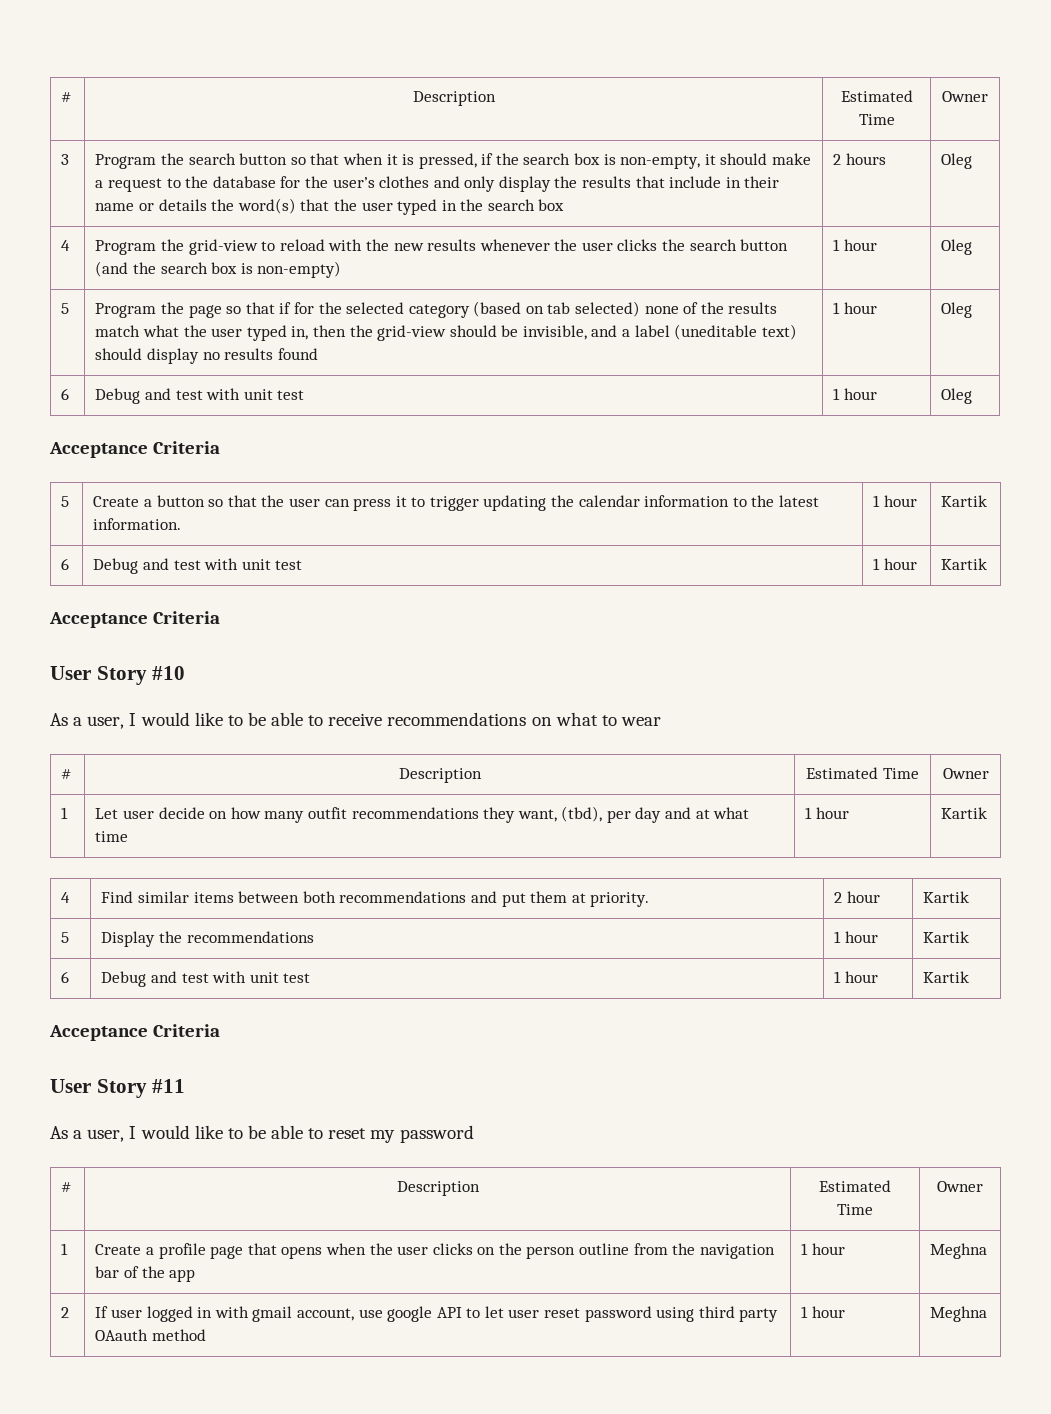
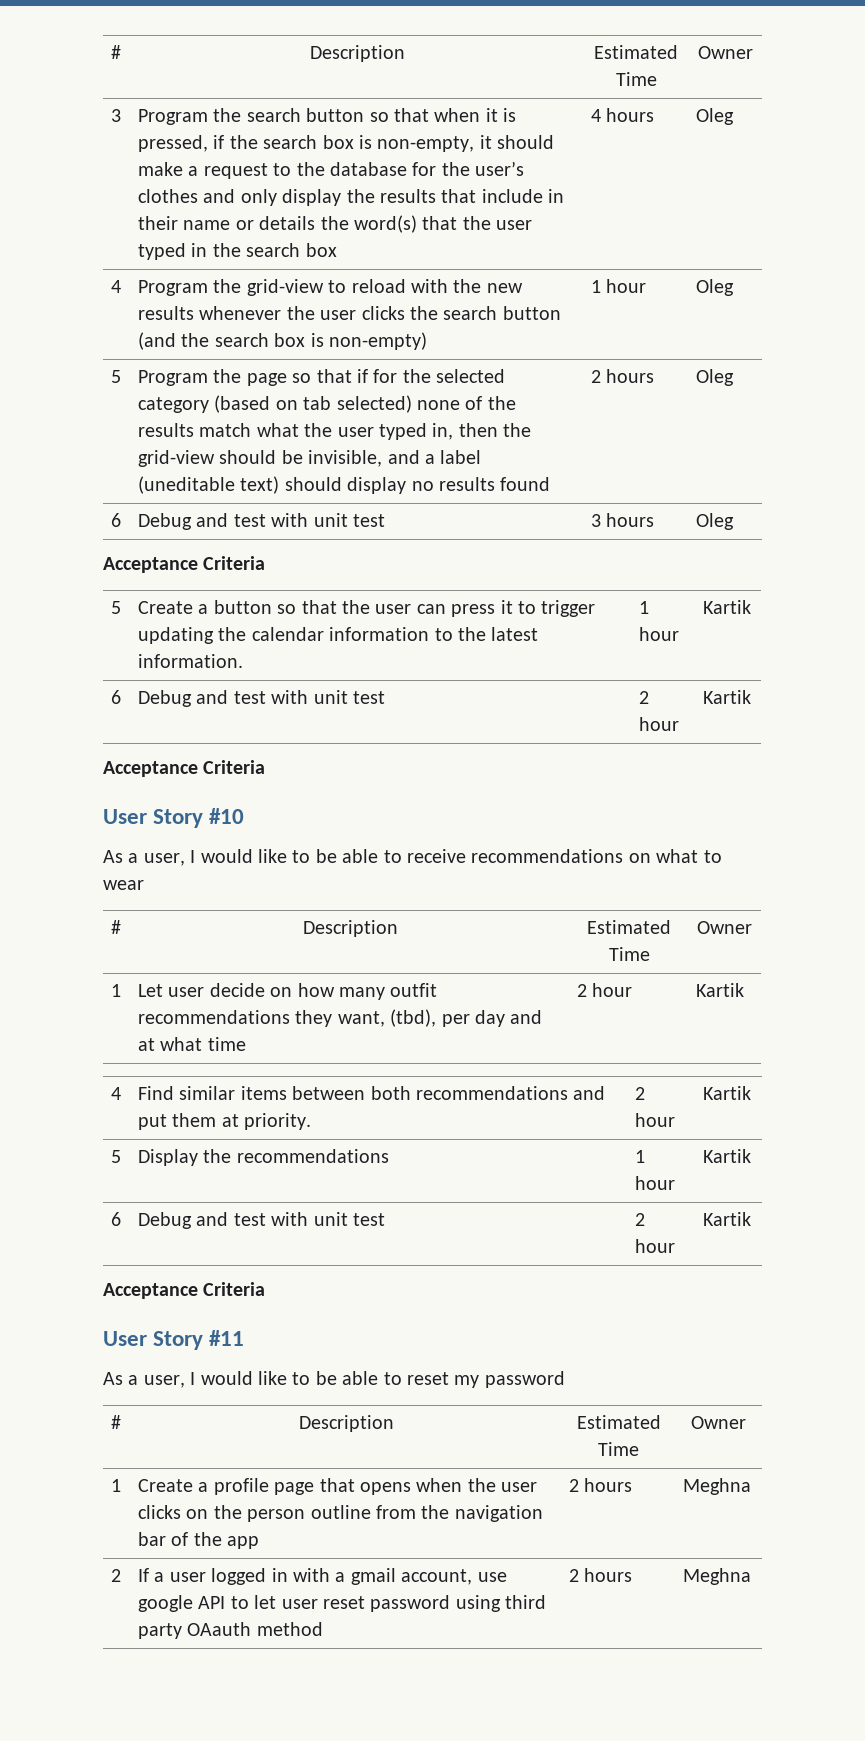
- 2 hours
+ 4 hours
- Program the page so that if for the selected category (based on tab selected) none of the results match what the user typed in, then the grid-view should be invisible, and a label (uneditable text) should display no results found | 1 hour
+ Program the page so that if for the selected category (based on tab selected) none of the results match what the user typed in, then the grid-view should be invisible, and a label (uneditable text) should display no results found | 2 hours
- 6 | Debug and test with unit test | 1 hour | Oleg
+ 6 | Debug and test with unit test | 3 hours | Oleg
  5 | Create a button so that the user can press it to trigger updating the calendar information to the latest information. | 1 hour | Kartik
- 6 | Debug and test with unit test | 1 hour | Kartik
+ 6 | Debug and test with unit test | 2 hour | Kartik
- 1 | Let user decide on how many outfit recommendations they want, (tbd), per day and at what time | 1 hour | Kartik
+ 1 | Let user decide on how many outfit recommendations they want, (tbd), per day and at what time | 2 hour | Kartik
  5 | Display the recommendations | 1 hour | Kartik
- 6 | Debug and test with unit test | 1 hour | Kartik
+ 6 | Debug and test with unit test | 2 hour | Kartik
- 1 | Create a profile page that opens when the user clicks on the person outline from the navigation bar of the app | 1 hour | Meghna
+ 1 | Create a profile page that opens when the user clicks on the person outline from the navigation bar of the app | 2 hours | Meghna
- 2 | If user logged in with gmail account, use google API to let user reset password using third party OAauth method | 1 hour | Meghna
+ 2 | If a user logged in with a gmail account, use google API to let user reset password using third party OAauth method | 2 hours | Meghna

